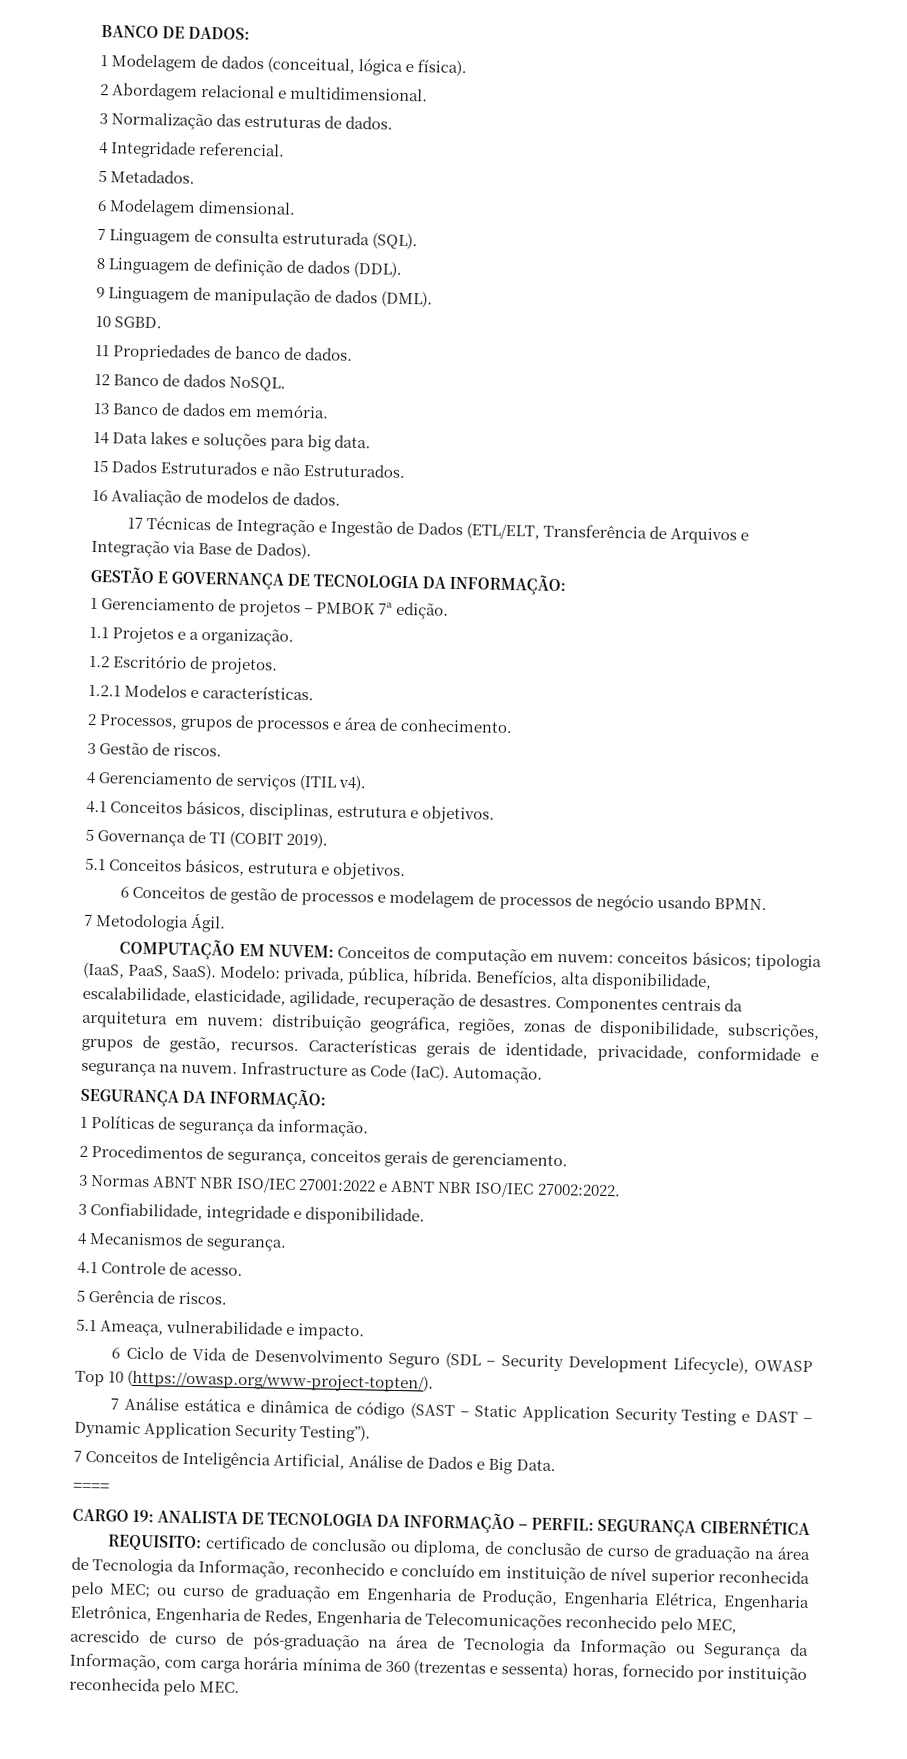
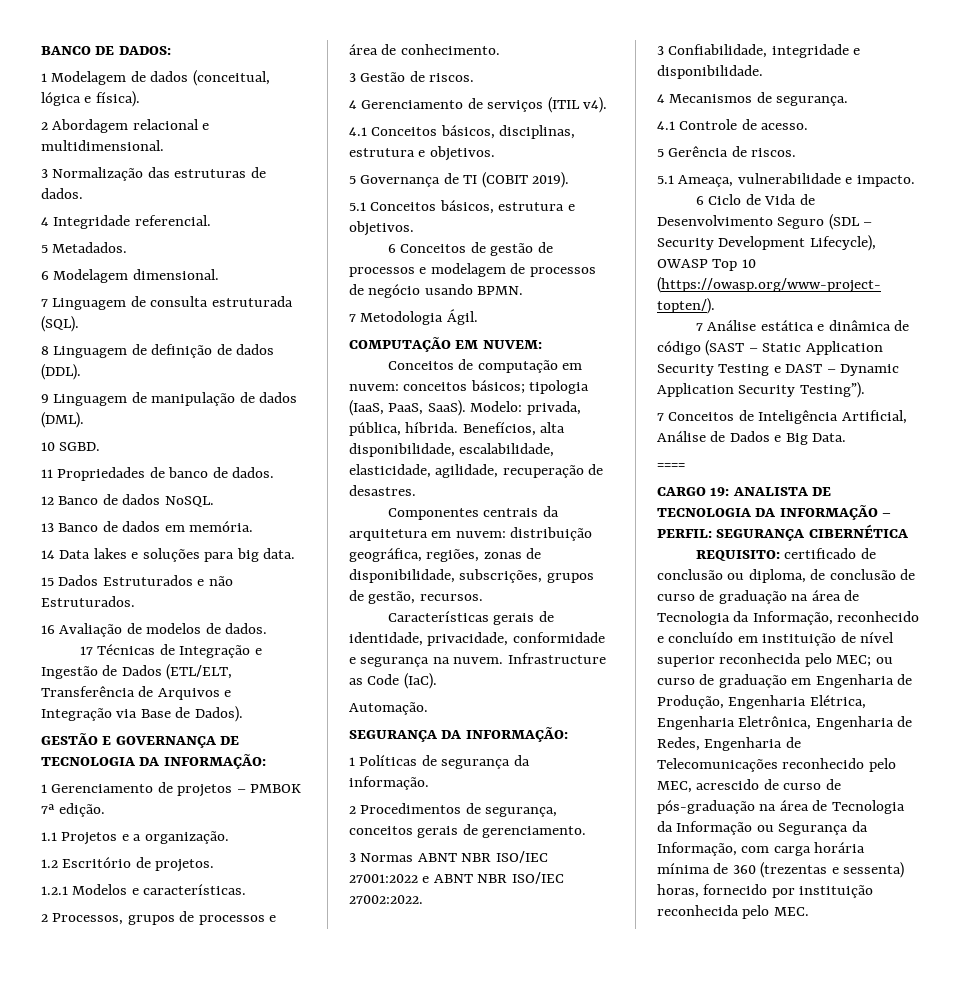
- COMPUTAÇÃO EM NUVEM: Conceitos de computação em nuvem: conceitos básicos; tipologia (IaaS, PaaS, SaaS).
+ COMPUTAÇÃO EM NUVEM:
+ Conceitos de computação em nuvem: conceitos básicos; tipologia (IaaS, PaaS, SaaS).
- Benefícios, alta disponibilidade, escalabilidade, elasticidade, agilidade, recuperação de desastres. Componentes centrais da arquitetura em nuvem: distribuição geográfica, regiões, zonas de disponibilidade, subscrições, grupos de gestão, recursos. Características gerais de identidade, privacidade, conformidade e segurança na nuvem.
+ Benefícios, alta disponibilidade, escalabilidade, elasticidade, agilidade, recuperação de desastres.
+ Componentes centrais da arquitetura em nuvem: distribuição geográfica, regiões, zonas de disponibilidade, subscrições, grupos de gestão, recursos.
+ Características gerais de identidade, privacidade, conformidade e segurança na nuvem.
- Infrastructure as Code (IaC). Automação.
+ Infrastructure as Code (IaC).
+ Automação.

